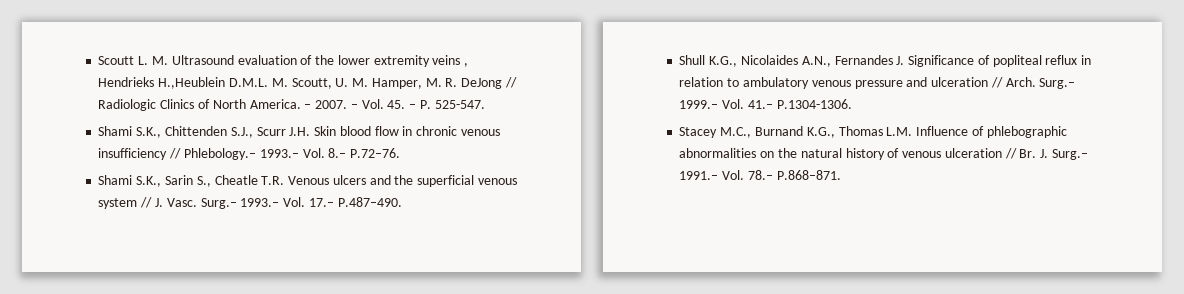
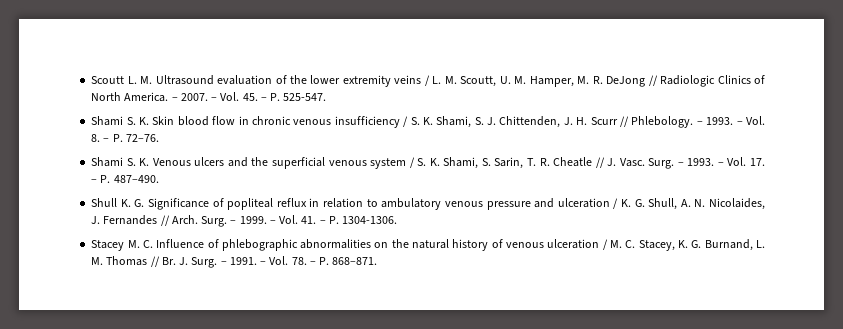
- Scoutt L. M. Ultrasound evaluation of the lower extremity veins , Hendrieks H.,Heublein D.M.L. M. Scoutt, U. M. Hamper, M. R. DeJong // Radiologic Clinics of North America.
+ Scoutt L. M. Ultrasound evaluation of the lower extremity veins / L. M. Scoutt, U. M. Hamper, M. R. DeJong // Radiologic Clinics of North America.
- Shami S.K., Chittenden S.J., Scurr J.H. Skin blood flow in chronic venous insufficiency // Phlebology.– 1993.– Vol. 8.– P.72–76.
- Shami S.K., Sarin S., Cheatle T.R. Venous ulcers and the superficial venous system // J. Vasc. Surg.– 1993.– Vol. 17.– P.487–490.
- Shull K.G., Nicolaides A.N., Fernandes J. Significance of popliteal reflux in relation to ambulatory venous pressure and ulceration // Arch. Surg.– 1999.– Vol. 41.– P.1304-1306.
- Stacey M.C., Burnand K.G., Thomas L.M. Influence of phlebographic abnormalities on the natural history of venous ulceration // Br. J. Surg.– 1991.– Vol. 78.– P.868–871.
+ Shami S. K. Skin blood flow in chronic venous insufficiency / S. K. Shami, S. J. Chittenden, J. H. Scurr // Phlebology. – 1993. – Vol. 8. – P. 72–76.
+ Shami S. K. Venous ulcers and the superficial venous system / S. K. Shami, S. Sarin, T. R. Cheatle // J. Vasc. Surg. – 1993. – Vol. 17. – P. 487–490.
+ Shull K. G. Significance of popliteal reflux in relation to ambulatory venous pressure and ulceration / K. G. Shull, A. N. Nicolaides, J. Fernandes // Arch. Surg. – 1999. – Vol. 41. – P. 1304-1306.
+ Stacey M. C. Influence of phlebographic abnormalities on the natural history of venous ulceration / M. C. Stacey, K. G. Burnand, L. M. Thomas // Br. J. Surg. – 1991. – Vol. 78. – P. 868–871.

